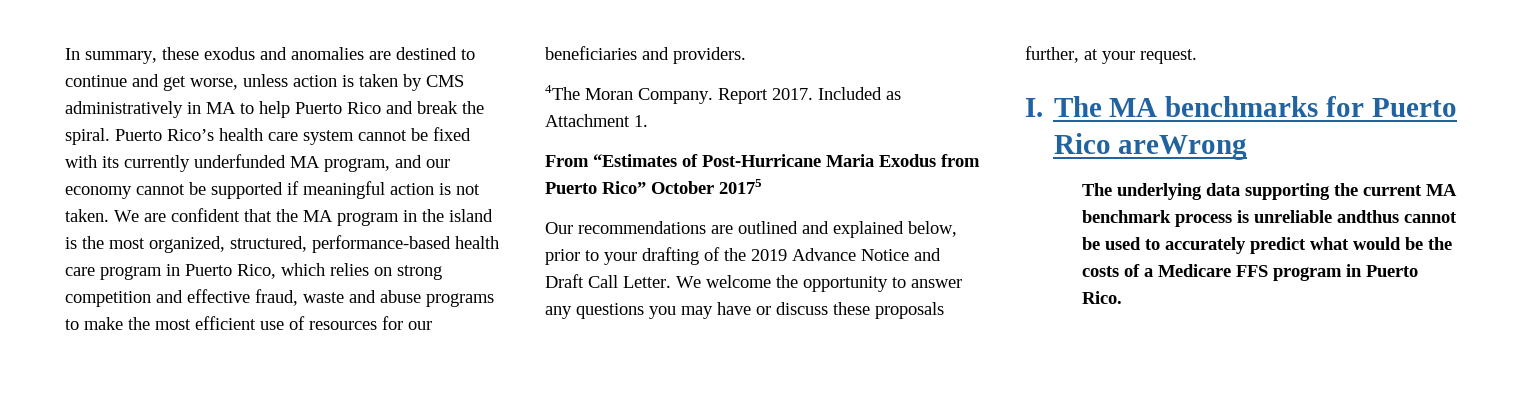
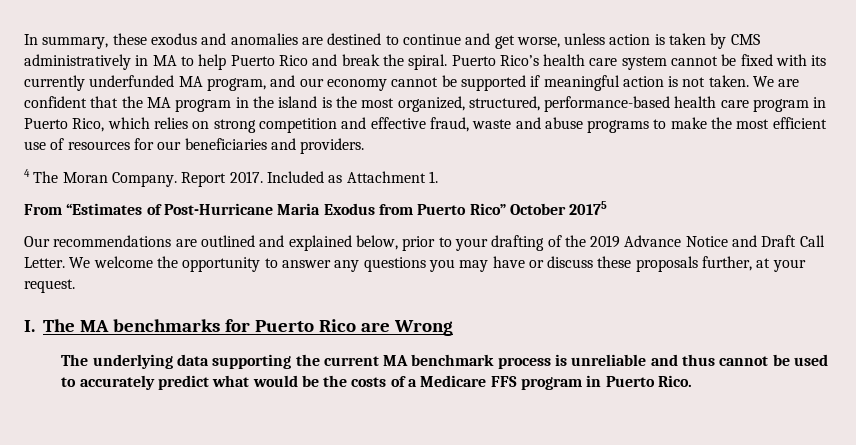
- 4The Moran Company.
+ 4 The Moran Company.
- I. The MA benchmarks for Puerto Rico areWrong
+ I. The MA benchmarks for Puerto Rico are Wrong
- The underlying data supporting the current MA benchmark process is unreliable andthus cannot be used to accurately predict what would be the costs of a Medicare FFS program in Puerto Rico.
+ The underlying data supporting the current MA benchmark process is unreliable and thus cannot be used to accurately predict what would be the costs of a Medicare FFS program in Puerto Rico.

